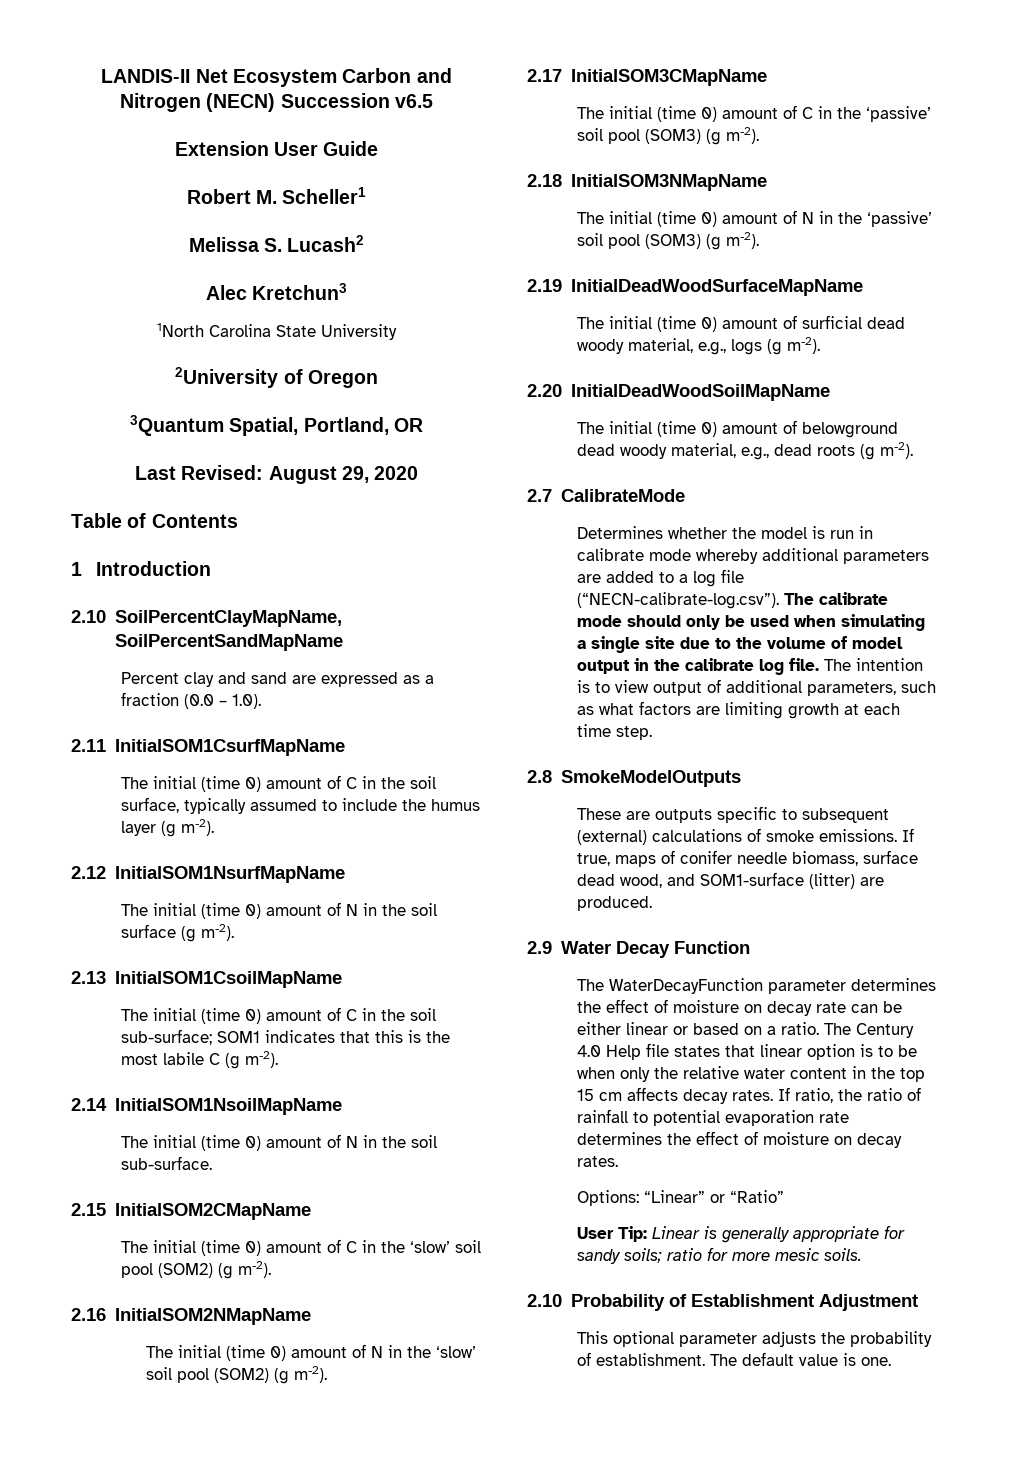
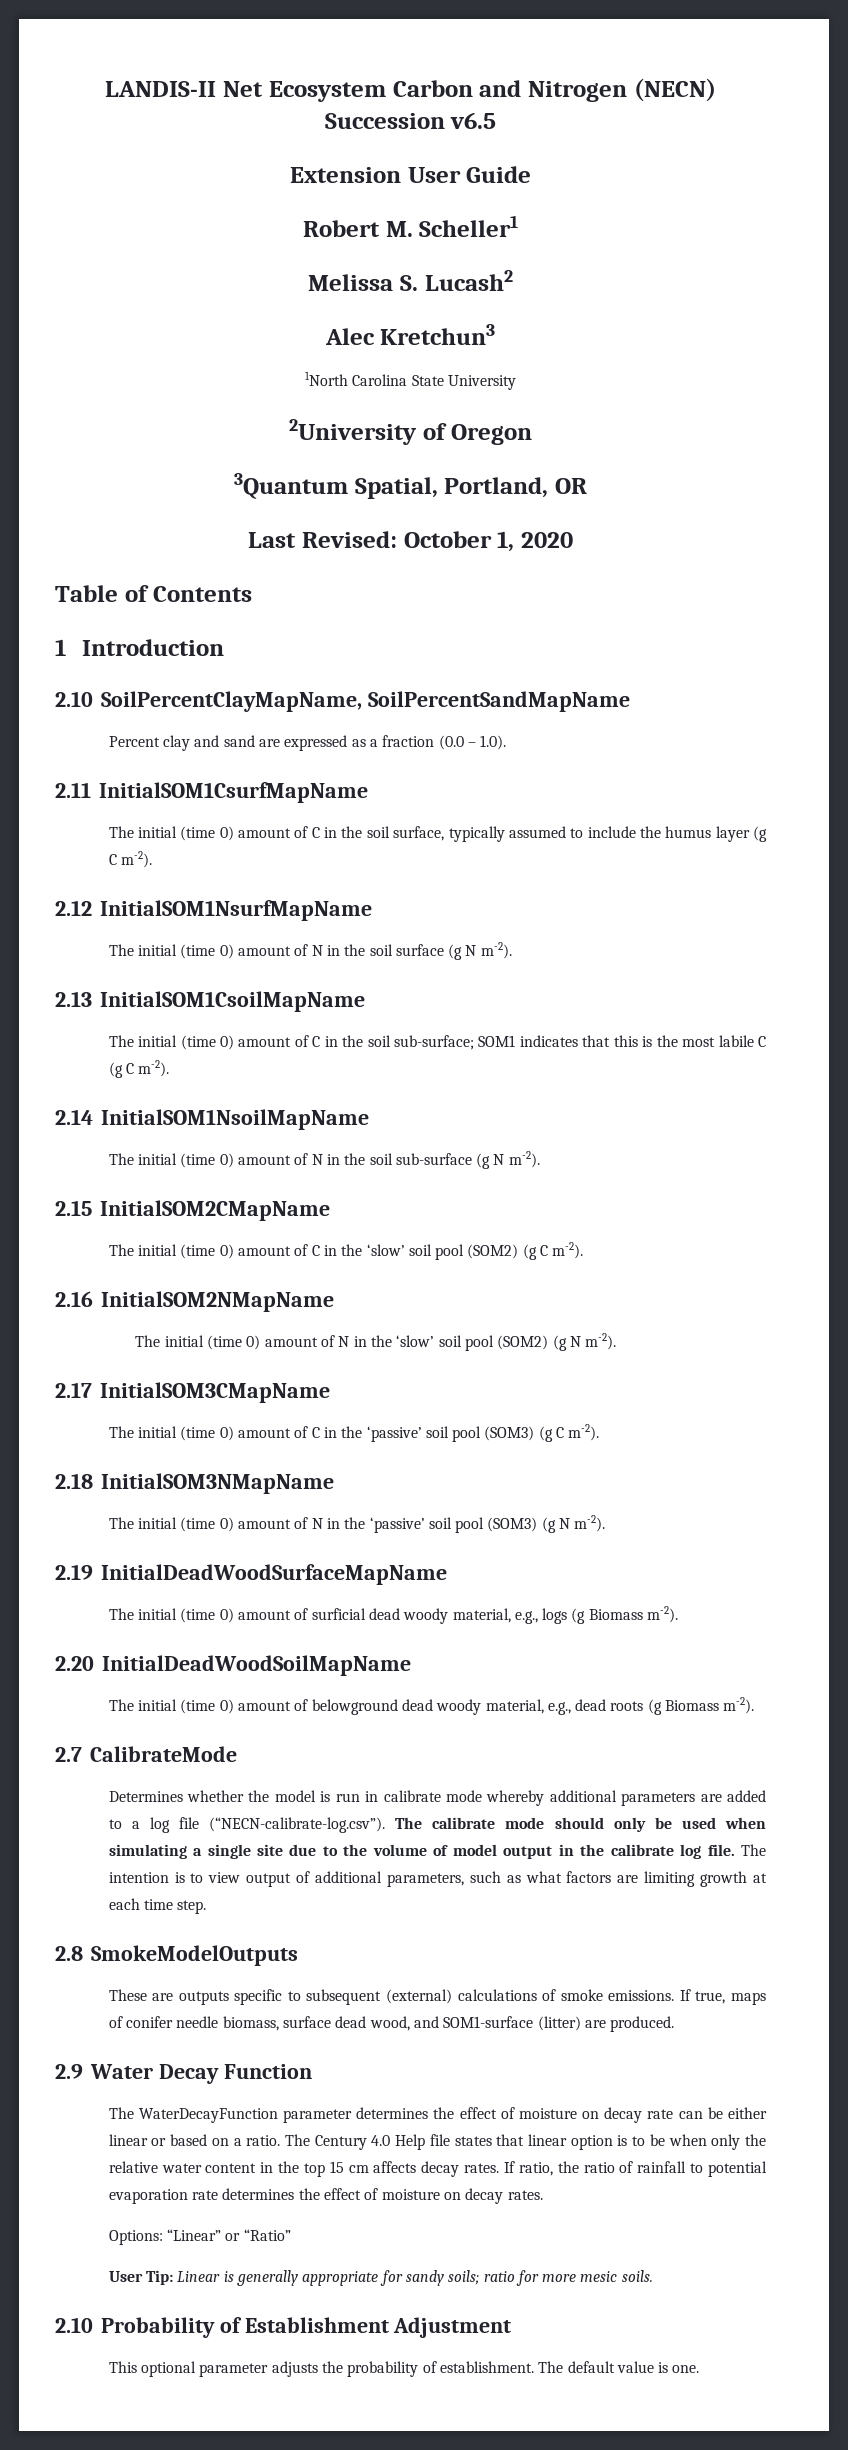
- Last Revised: August 29, 2020
+ Last Revised: October 1, 2020
- The initial (time 0) amount of C in the soil surface, typically assumed to include the humus layer (g m-2).
+ The initial (time 0) amount of C in the soil surface, typically assumed to include the humus layer (g C m-2).
- The initial (time 0) amount of N in the soil surface (g m-2).
+ The initial (time 0) amount of N in the soil surface (g N m-2).
- The initial (time 0) amount of C in the soil sub-surface; SOM1 indicates that this is the most labile C (g m-2).
+ The initial (time 0) amount of C in the soil sub-surface; SOM1 indicates that this is the most labile C (g C m-2).
- The initial (time 0) amount of N in the soil sub-surface.
+ The initial (time 0) amount of N in the soil sub-surface (g N m-2).
- The initial (time 0) amount of C in the ‘slow’ soil pool (SOM2) (g m-2).
+ The initial (time 0) amount of C in the ‘slow’ soil pool (SOM2) (g C m-2).
- The initial (time 0) amount of N in the ‘slow’ soil pool (SOM2) (g m-2).
+ The initial (time 0) amount of N in the ‘slow’ soil pool (SOM2) (g N m-2).
- The initial (time 0) amount of C in the ‘passive’ soil pool (SOM3) (g m-2).
+ The initial (time 0) amount of C in the ‘passive’ soil pool (SOM3) (g C m-2).
- The initial (time 0) amount of N in the ‘passive’ soil pool (SOM3) (g m-2).
+ The initial (time 0) amount of N in the ‘passive’ soil pool (SOM3) (g N m-2).
- The initial (time 0) amount of surficial dead woody material, e.g., logs (g m-2).
+ The initial (time 0) amount of surficial dead woody material, e.g., logs (g Biomass m-2).
- The initial (time 0) amount of belowground dead woody material, e.g., dead roots (g m-2).
+ The initial (time 0) amount of belowground dead woody material, e.g., dead roots (g Biomass m-2).

